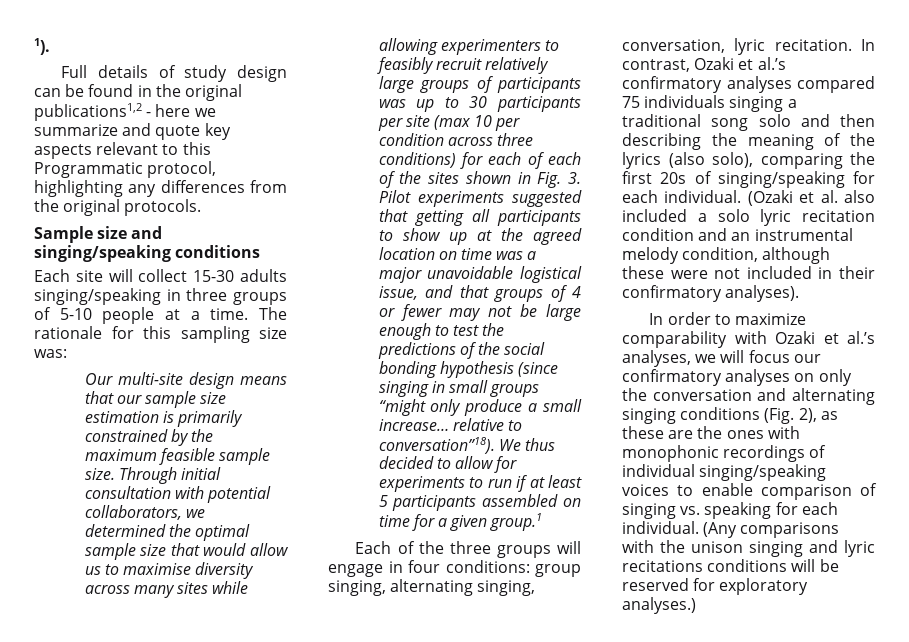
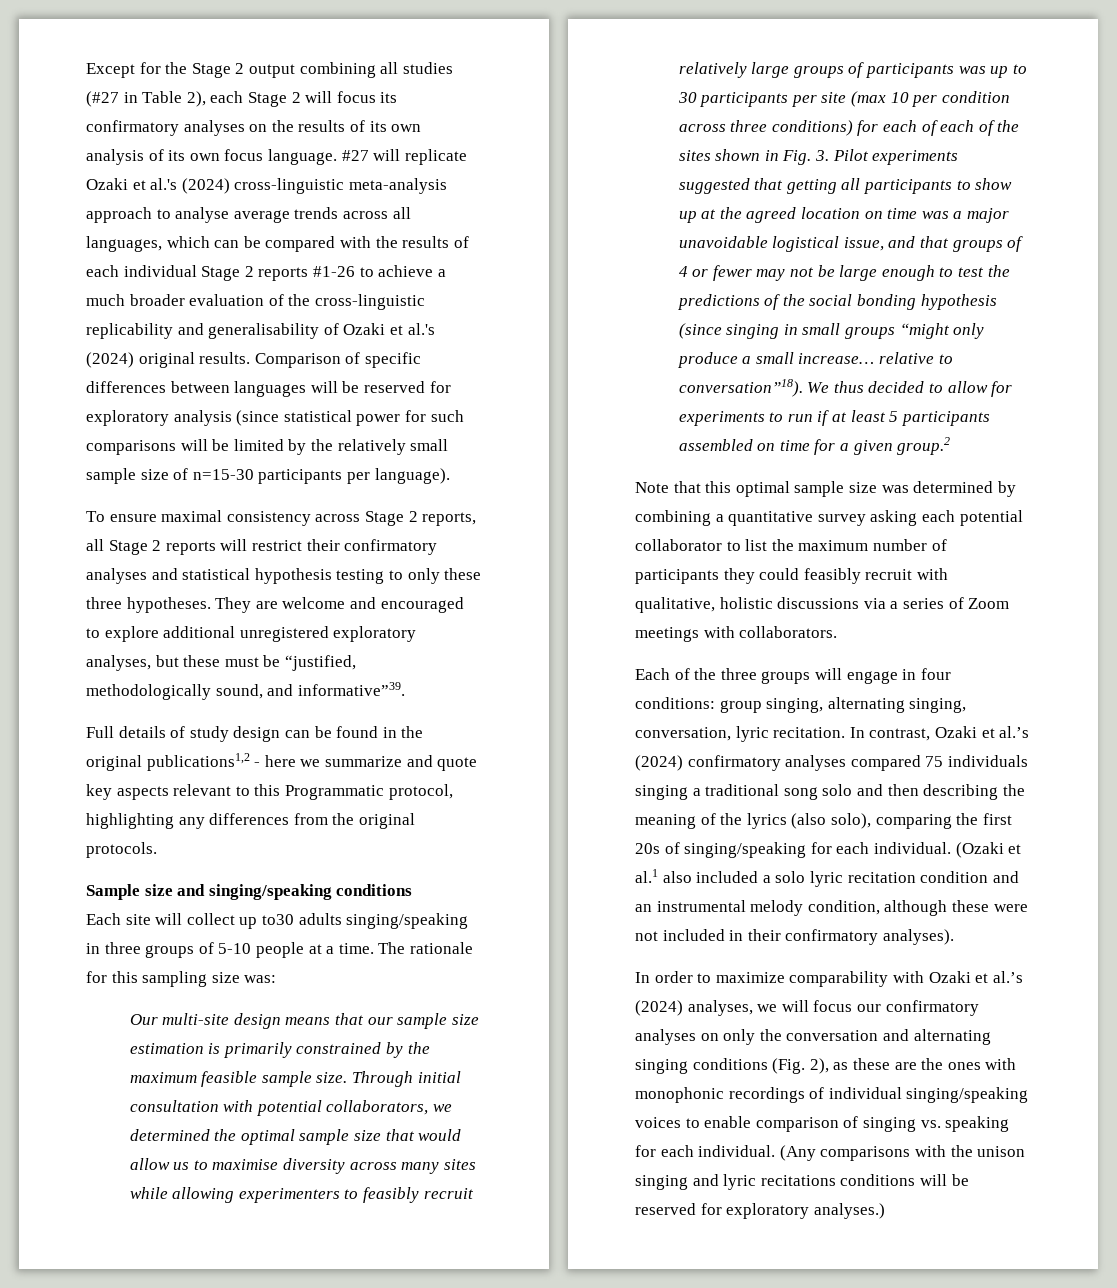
- 1).
+ Except for the Stage 2 output combining all studies (#27 in Table 2), each Stage 2 will focus its confirmatory analyses on the results of its own analysis of its own focus language. #27 will replicate Ozaki et al.'s (2024) cross-linguistic meta-analysis approach to analyse average trends across all languages, which can be compared with the results of each individual Stage 2 reports #1-26 to achieve a much broader evaluation of the cross-linguistic replicability and generalisability of Ozaki et al.'s (2024) original results. Comparison of specific differences between languages will be reserved for exploratory analysis (since statistical power for such comparisons will be limited by the relatively small sample size of n=15-30 participants per language).
+ To ensure maximal consistency across Stage 2 reports, all Stage 2 reports will restrict their confirmatory analyses and statistical hypothesis testing to only these three hypotheses. They are welcome and encouraged to explore additional unregistered exploratory analyses, but these must be “justified, methodologically sound, and informative”39.
- Each site will collect 15-30 adults singing/speaking in three groups of 5-10 people at a time.
+ Each site will collect up to30 adults singing/speaking in three groups of 5-10 people at a time.
- We thus decided to allow for experiments to run if at least 5 participants assembled on time for a given group.1
+ We thus decided to allow for experiments to run if at least 5 participants assembled on time for a given group.2
+ Note that this optimal sample size was determined by combining a quantitative survey asking each potential collaborator to list the maximum number of participants they could feasibly recruit with qualitative, holistic discussions via a series of Zoom meetings with collaborators.
- In contrast, Ozaki et al.’s confirmatory analyses compared 75 individuals singing a traditional song solo and then describing the meaning of the lyrics (also solo), comparing the first 20s of singing/speaking for each individual.
+ In contrast, Ozaki et al.’s (2024) confirmatory analyses compared 75 individuals singing a traditional song solo and then describing the meaning of the lyrics (also solo), comparing the first 20s of singing/speaking for each individual.
- (Ozaki et al. also included a solo lyric recitation condition and an instrumental melody condition, although these were not included in their confirmatory analyses).
+ (Ozaki et al.1 also included a solo lyric recitation condition and an instrumental melody condition, although these were not included in their confirmatory analyses).
- In order to maximize comparability with Ozaki et al.’s analyses, we will focus our confirmatory analyses on only the conversation and alternating singing conditions (Fig. 2), as these are the ones with monophonic recordings of individual singing/speaking voices to enable comparison of singing vs. speaking for each individual.
+ In order to maximize comparability with Ozaki et al.’s (2024) analyses, we will focus our confirmatory analyses on only the conversation and alternating singing conditions (Fig. 2), as these are the ones with monophonic recordings of individual singing/speaking voices to enable comparison of singing vs. speaking for each individual.

